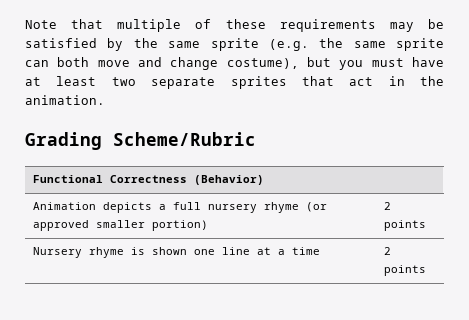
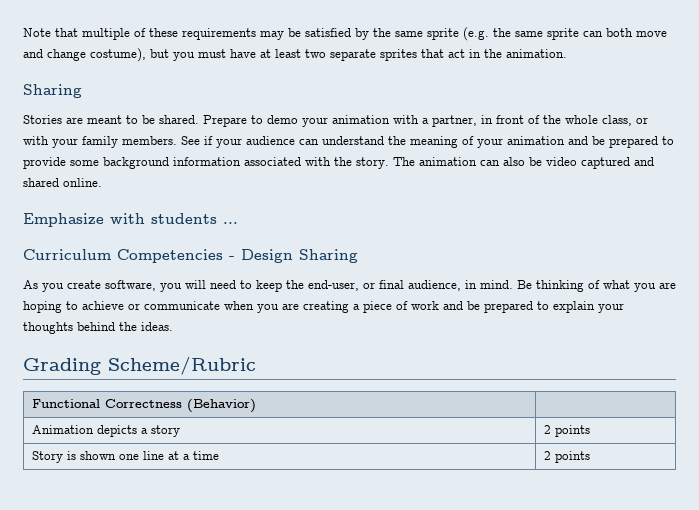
  Note that multiple of these requirements may be satisfied by the same sprite (e.g. the same sprite can both move and change costume), but you must have at least two separate sprites that act in the animation.
+ Sharing
+ Stories are meant to be shared. Prepare to demo your animation with a partner, in front of the whole class, or with your family members. See if your audience can understand the meaning of your animation and be prepared to provide some background information associated with the story. The animation can also be video captured and shared online.
+ Emphasize with students ...
+ Curriculum Competencies - Design Sharing
+ As you create software, you will need to keep the end-user, or final audience, in mind. Be thinking of what you are hoping to achieve or communicate when you are creating a piece of work and be prepared to explain your thoughts behind the ideas.
- Animation depicts a full nursery rhyme (or approved smaller portion) | 2 points
+ Animation depicts a story | 2 points
- Nursery rhyme is shown one line at a time | 2 points
+ Story is shown one line at a time | 2 points

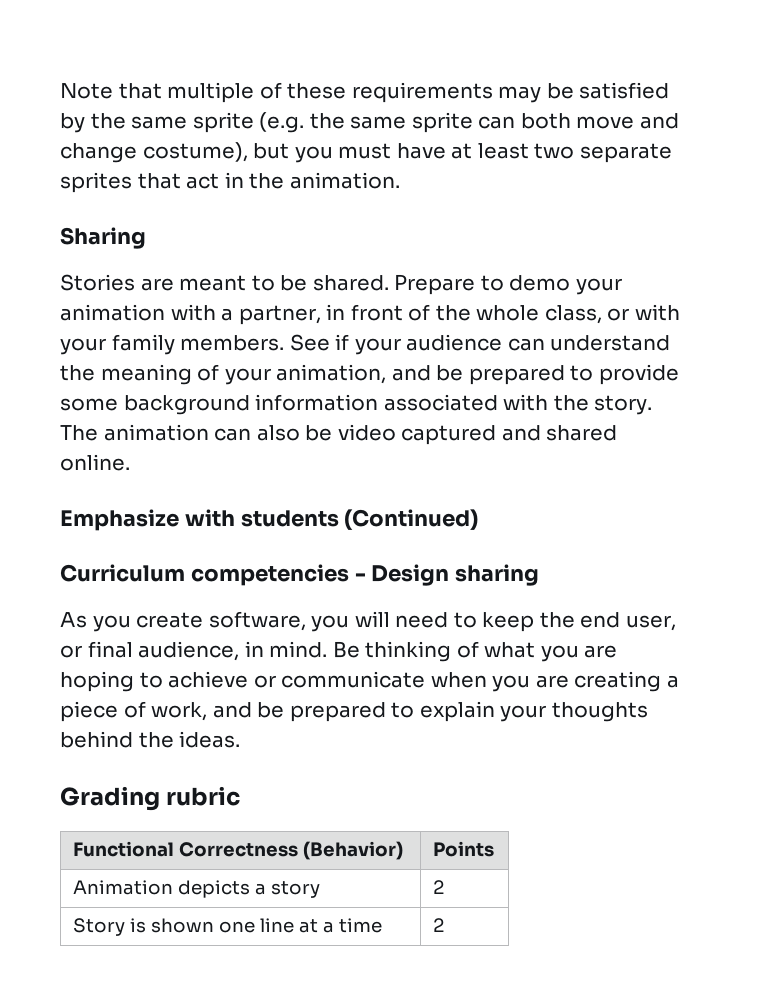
- See if your audience can understand the meaning of your animation and be prepared to provide some background information associated with the story.
+ See if your audience can understand the meaning of your animation, and be prepared to provide some background information associated with the story.
- Emphasize with students ...
+ Emphasize with students (Continued)
- Curriculum Competencies - Design Sharing
+ Curriculum competencies - Design sharing
- As you create software, you will need to keep the end-user, or final audience, in mind.
+ As you create software, you will need to keep the end user, or final audience, in mind.
- Be thinking of what you are hoping to achieve or communicate when you are creating a piece of work and be prepared to explain your thoughts behind the ideas.
+ Be thinking of what you are hoping to achieve or communicate when you are creating a piece of work, and be prepared to explain your thoughts behind the ideas.
- Grading Scheme/Rubric
+ Grading rubric
- Functional Correctness (Behavior) |
+ Functional Correctness (Behavior) | Points
- Animation depicts a story | 2 points
+ Animation depicts a story | 2
- Story is shown one line at a time | 2 points
+ Story is shown one line at a time | 2

